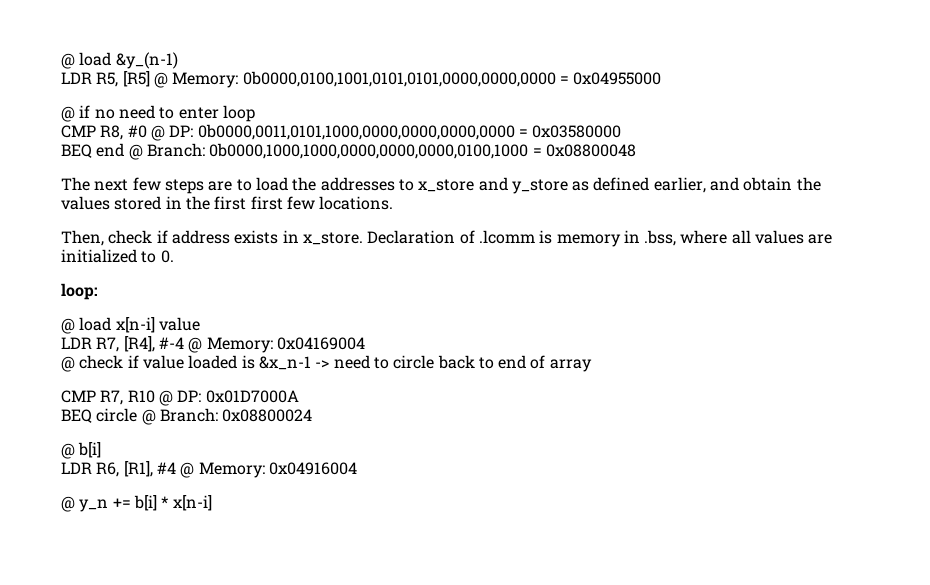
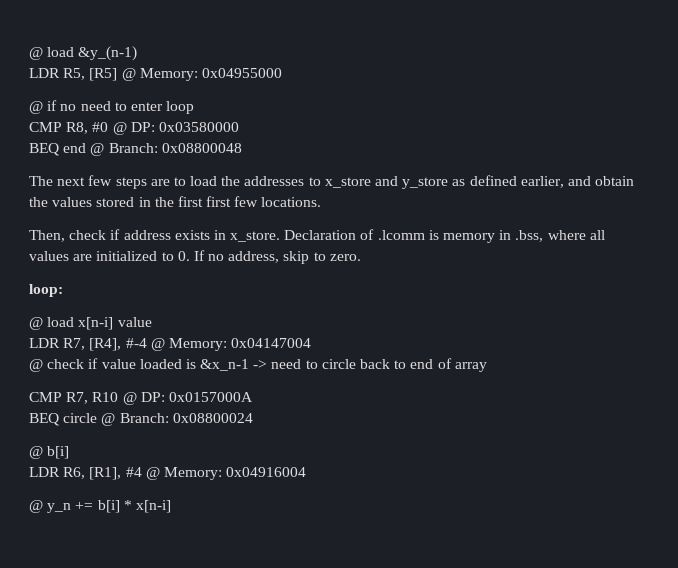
- LDR R5, [R5] @ Memory: 0b0000,0100,1001,0101,0101,0000,0000,0000 = 0x04955000
+ LDR R5, [R5] @ Memory: 0x04955000
- CMP R8, #0 @ DP: 0b0000,0011,0101,1000,0000,0000,0000,0000 = 0x03580000
+ CMP R8, #0 @ DP: 0x03580000
- BEQ end @ Branch: 0b0000,1000,1000,0000,0000,0000,0100,1000 = 0x08800048
+ BEQ end @ Branch: 0x08800048
- Declaration of .lcomm is memory in .bss, where all values are initialized to 0.
+ Declaration of .lcomm is memory in .bss, where all values are initialized to 0. If no address, skip to zero.
- LDR R7, [R4], #-4 @ Memory: 0x04169004
+ LDR R7, [R4], #-4 @ Memory: 0x04147004
- CMP R7, R10 @ DP: 0x01D7000A
+ CMP R7, R10 @ DP: 0x0157000A

